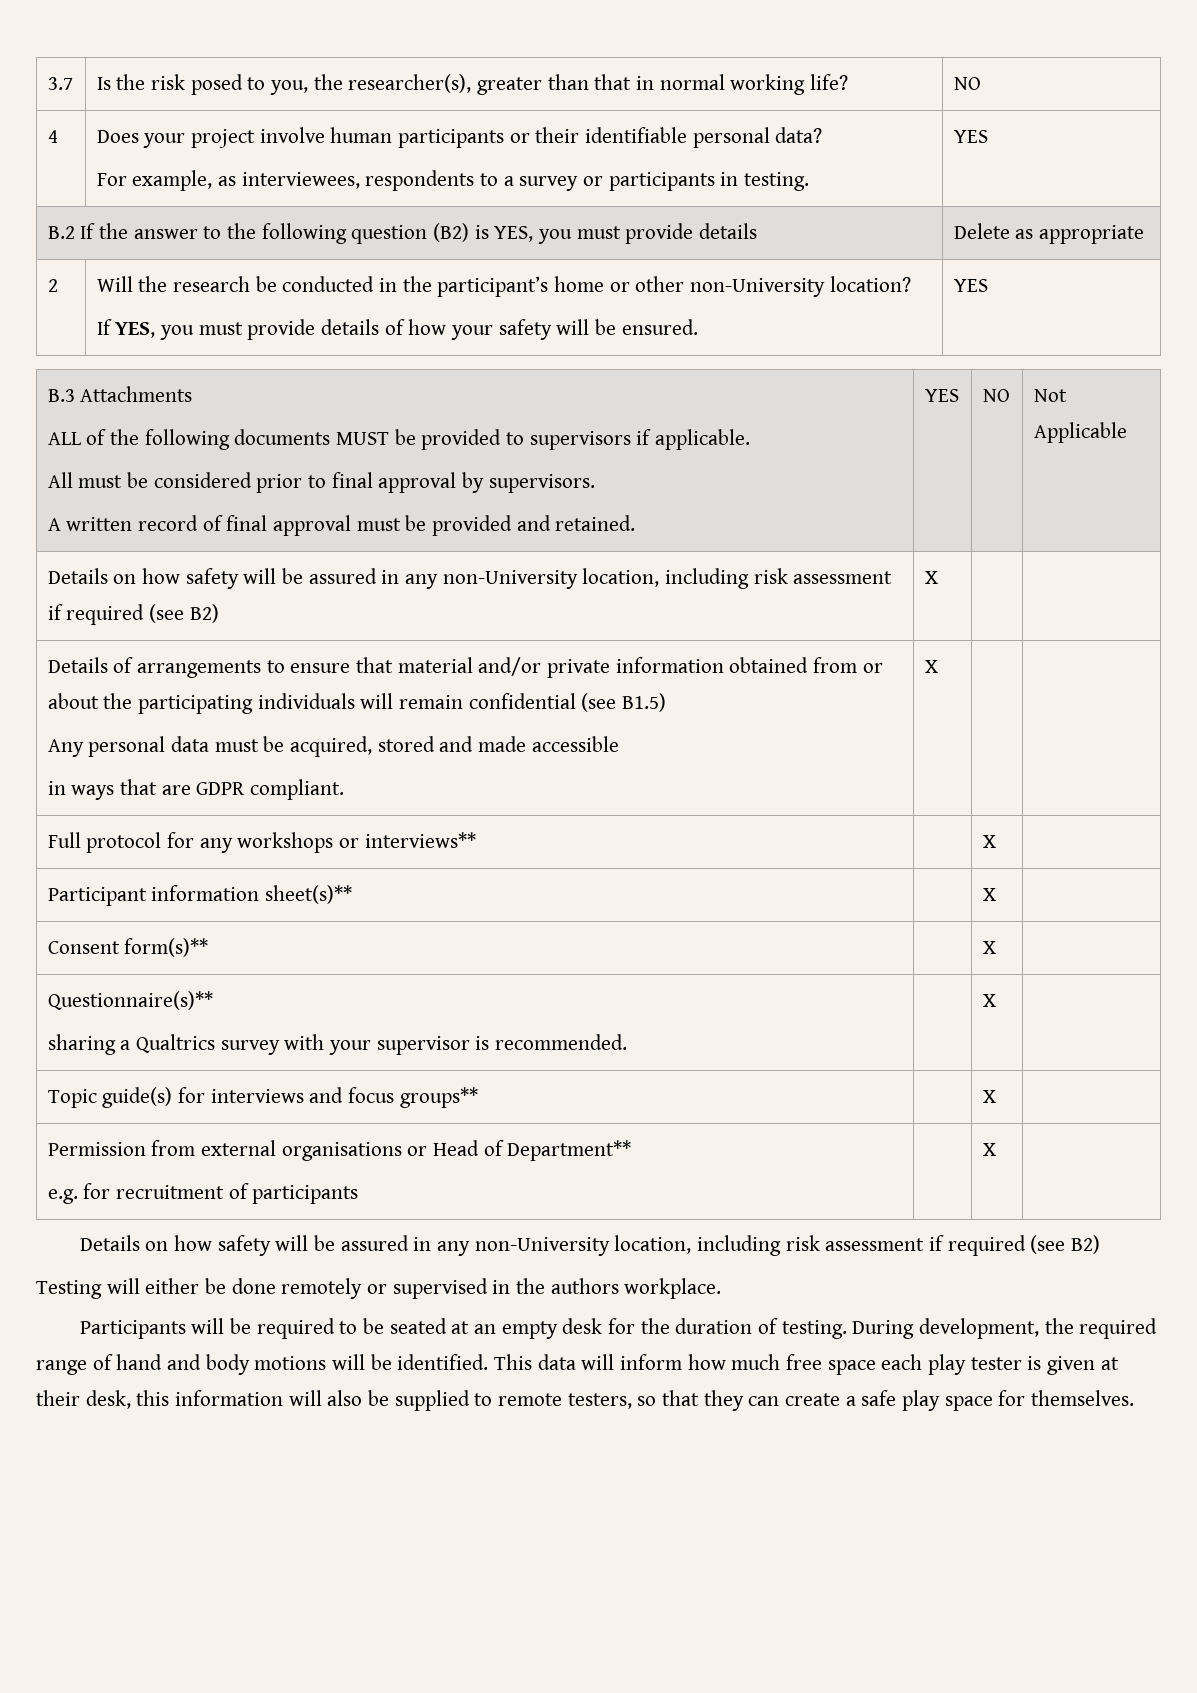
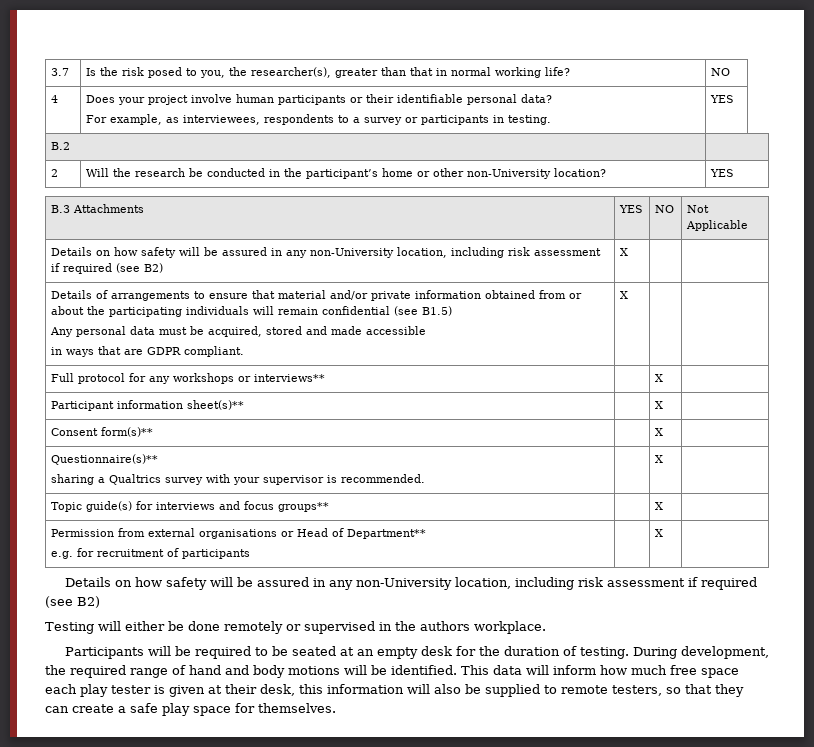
- B.2 If the answer to the following question (B2) is YES, you must provide details | Delete as appropriate
+ B.2 |
- 2 | Will the research be conducted in the participant’s home or other non-University location?
- If YES, you must provide details of how your safety will be ensured. | YES
- B.3 Attachments
- ALL of the following documents MUST be provided to supervisors if applicable.
- All must be considered prior to final approval by supervisors.
- A written record of final approval must be provided and retained. | YES | NO | Not Applicable
+ 2 | Will the research be conducted in the participant’s home or other non-University location? | YES
+ B.3 Attachments | YES | NO | Not Applicable

